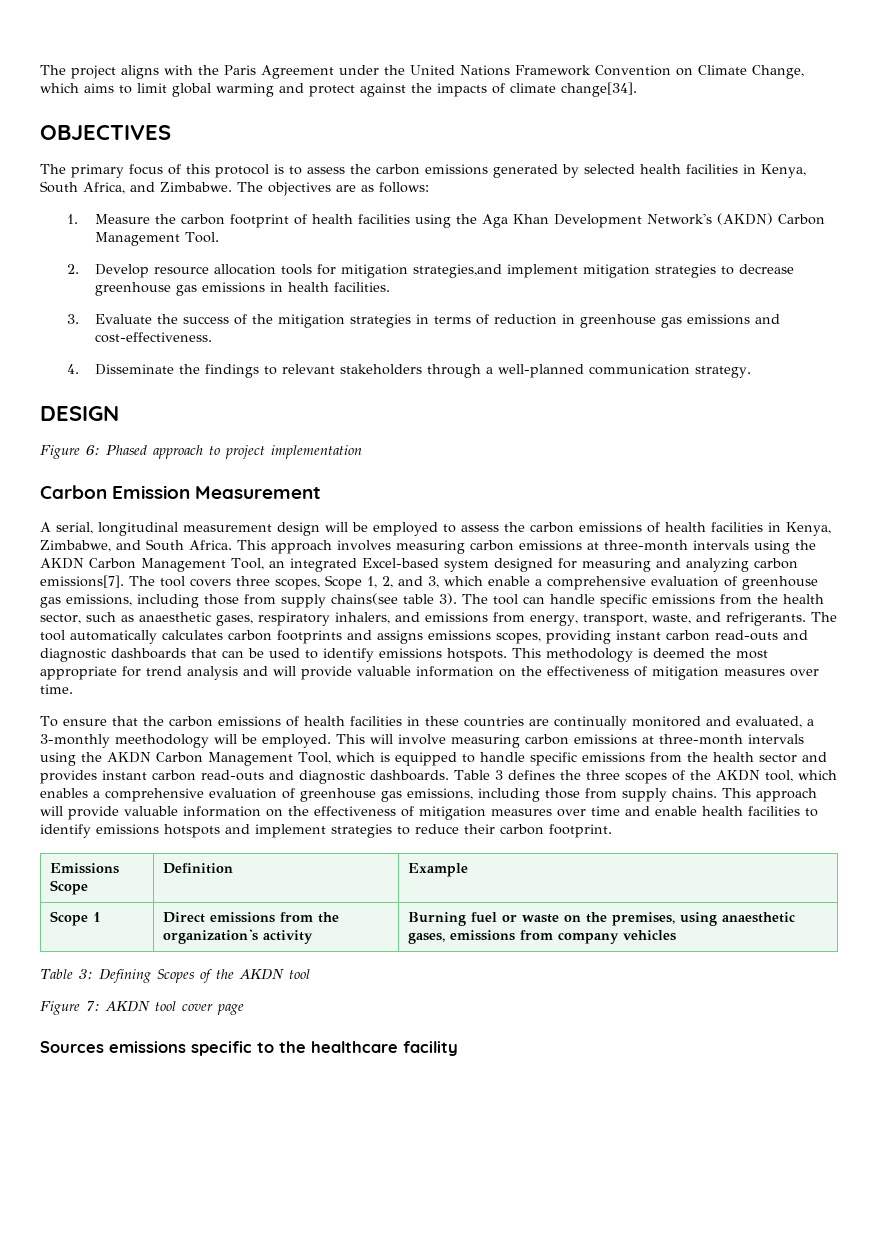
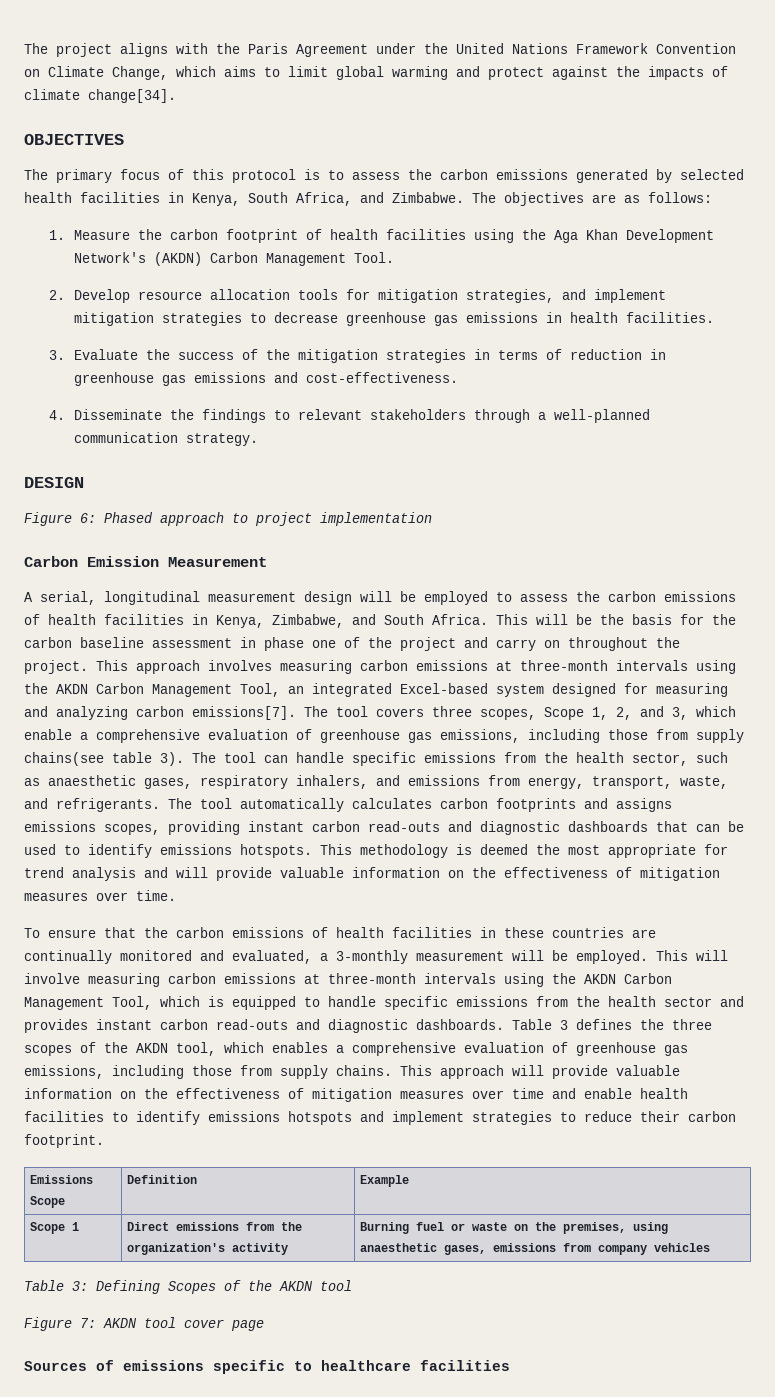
- 2. Develop resource allocation tools for mitigation strategies,and implement mitigation strategies to decrease greenhouse gas emissions in health facilities.
+ 2. Develop resource allocation tools for mitigation strategies, and implement mitigation strategies to decrease greenhouse gas emissions in health facilities.
- This approach involves measuring carbon emissions at three-month intervals using the AKDN Carbon Management Tool, an integrated Excel-based system designed for measuring and analyzing carbon emissions[7].
+ This will be the basis for the carbon baseline assessment in phase one of the project and carry on throughout the project. This approach involves measuring carbon emissions at three-month intervals using the AKDN Carbon Management Tool, an integrated Excel-based system designed for measuring and analyzing carbon emissions[7].
- To ensure that the carbon emissions of health facilities in these countries are continually monitored and evaluated, a 3-monthly meethodology will be employed.
+ To ensure that the carbon emissions of health facilities in these countries are continually monitored and evaluated, a 3-monthly measurement will be employed.
- Sources emissions specific to the healthcare facility
+ Sources of emissions specific to healthcare facilities

